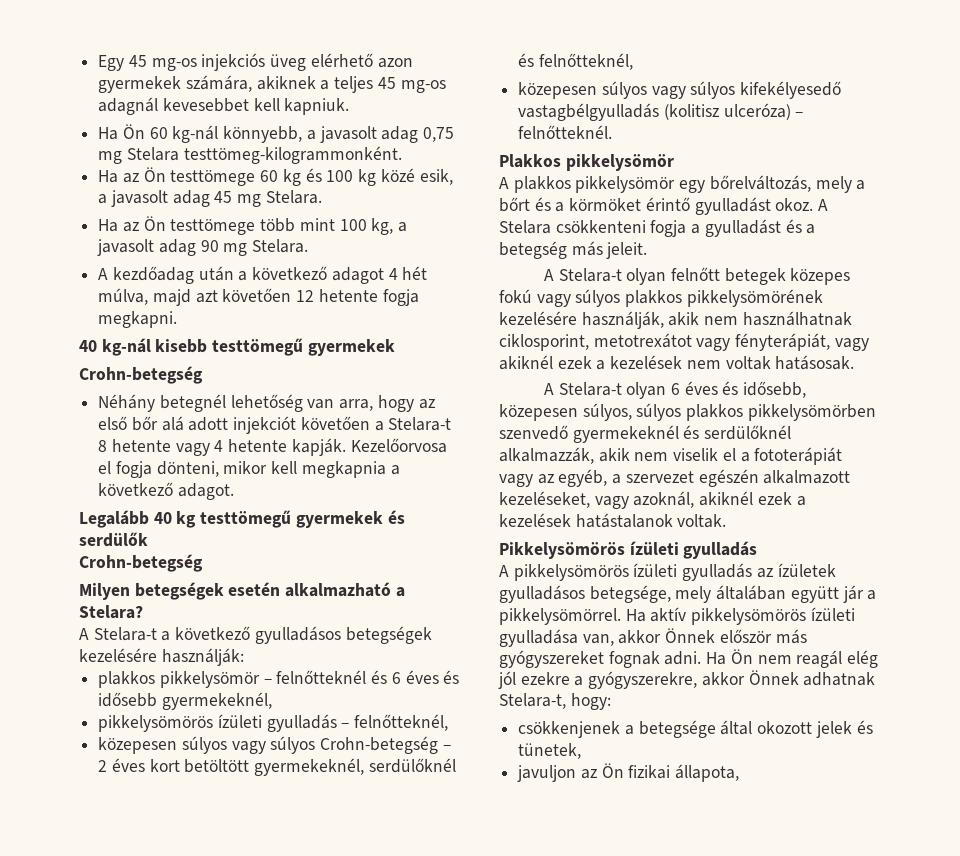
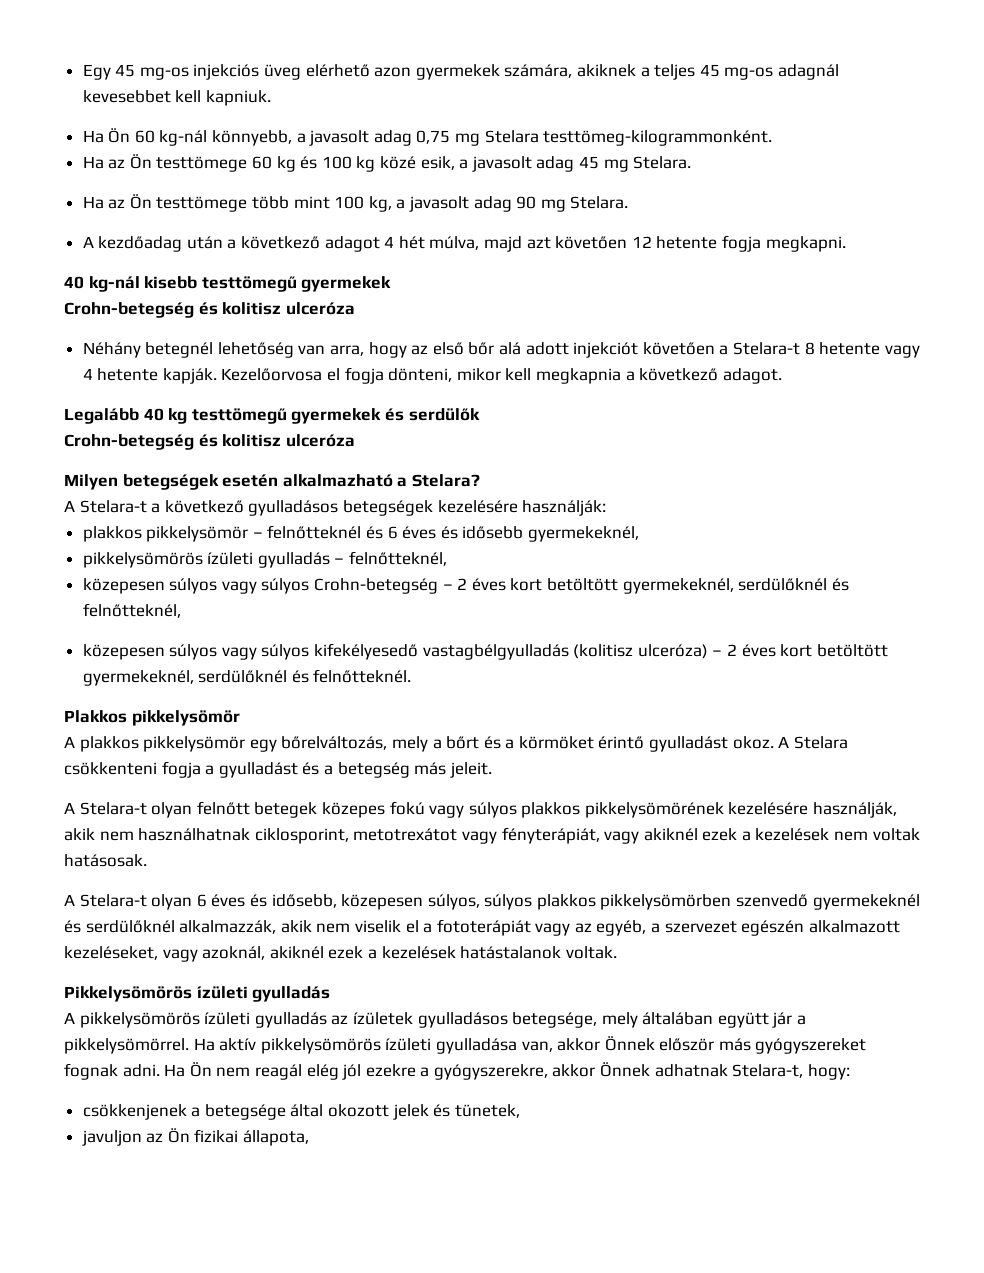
  40 kg-nál kisebb testtömegű gyermekek
- Crohn-betegség
+ Crohn-betegség és kolitisz ulceróza
  Legalább 40 kg testtömegű gyermekek és serdülők
- Crohn-betegség
+ Crohn-betegség és kolitisz ulceróza
- közepesen súlyos vagy súlyos kifekélyesedő vastagbélgyulladás (kolitisz ulceróza) – felnőtteknél.
+ közepesen súlyos vagy súlyos kifekélyesedő vastagbélgyulladás (kolitisz ulceróza) – 2 éves kort betöltött gyermekeknél, serdülőknél és felnőtteknél.

